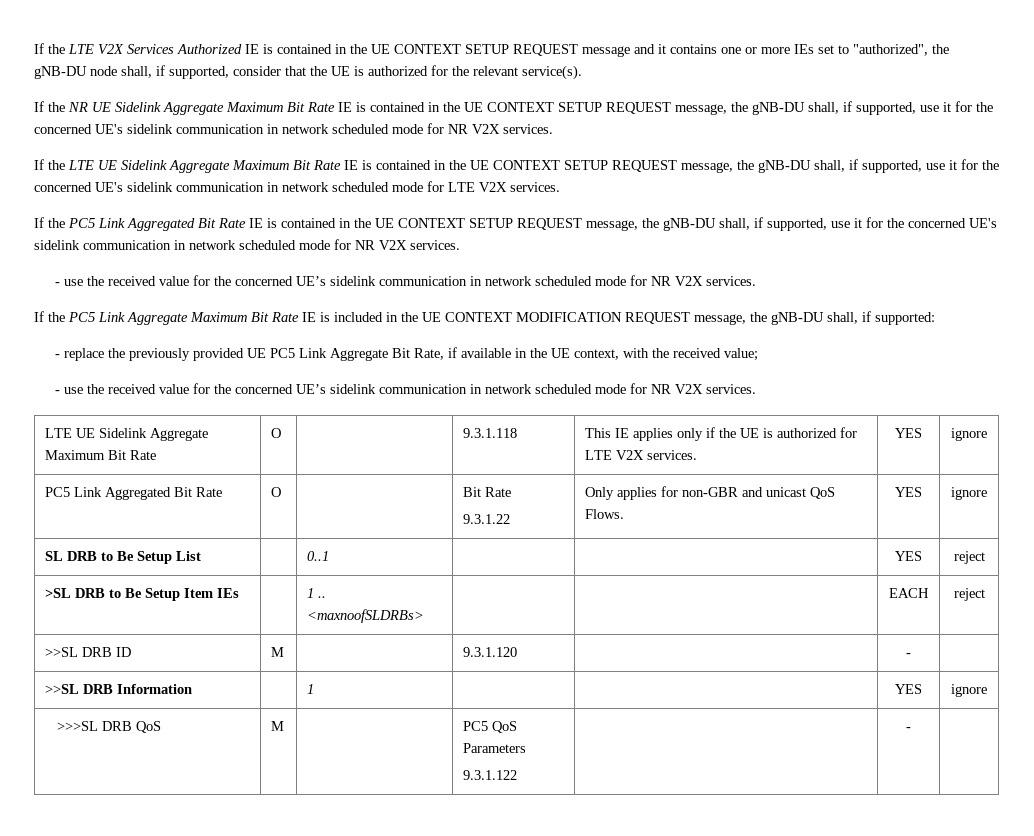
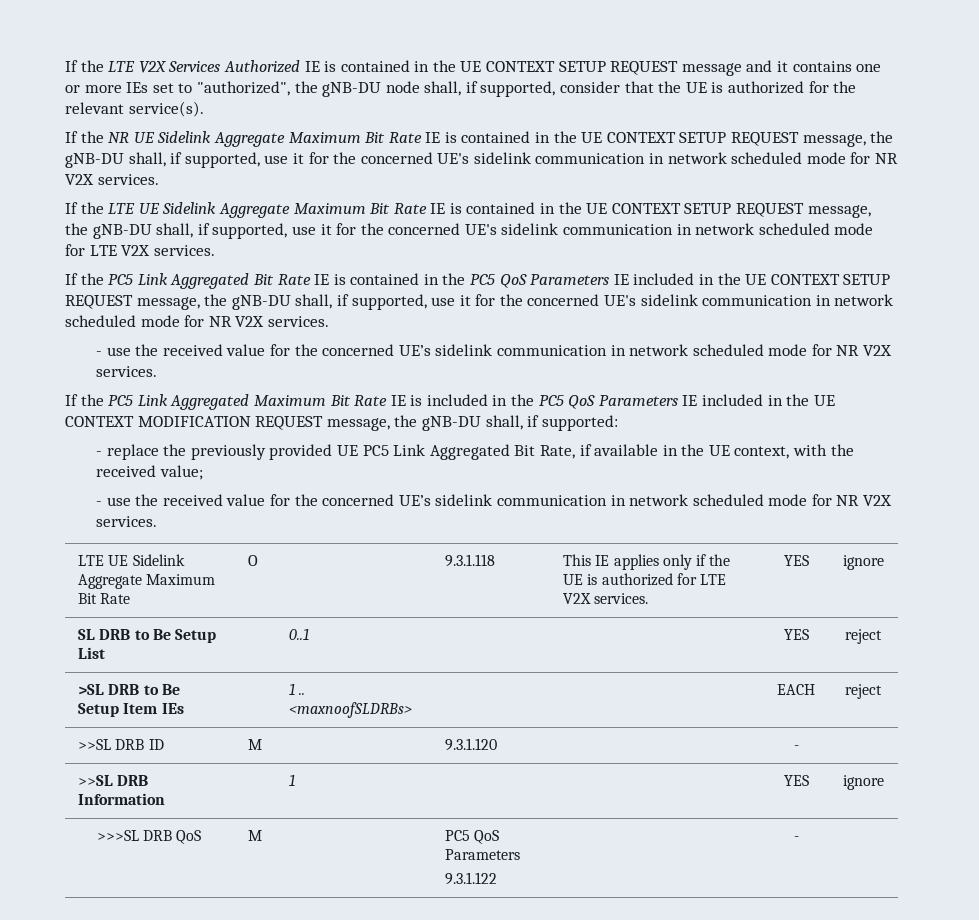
- If the PC5 Link Aggregated Bit Rate IE is contained in the UE CONTEXT SETUP REQUEST message, the gNB-DU shall, if supported, use it for the concerned UE's sidelink communication in network scheduled mode for NR V2X services.
+ If the PC5 Link Aggregated Bit Rate IE is contained in the PC5 QoS Parameters IE included in the UE CONTEXT SETUP REQUEST message, the gNB-DU shall, if supported, use it for the concerned UE's sidelink communication in network scheduled mode for NR V2X services.
- If the PC5 Link Aggregate Maximum Bit Rate IE is included in the UE CONTEXT MODIFICATION REQUEST message, the gNB-DU shall, if supported:
+ If the PC5 Link Aggregated Maximum Bit Rate IE is included in the PC5 QoS Parameters IE included in the UE CONTEXT MODIFICATION REQUEST message, the gNB-DU shall, if supported:
- - replace the previously provided UE PC5 Link Aggregate Bit Rate, if available in the UE context, with the received value;
+ - replace the previously provided UE PC5 Link Aggregated Bit Rate, if available in the UE context, with the received value;
- PC5 Link Aggregated Bit Rate | O | | Bit Rate
- 9.3.1.22 | Only applies for non-GBR and unicast QoS Flows. | YES | ignore

